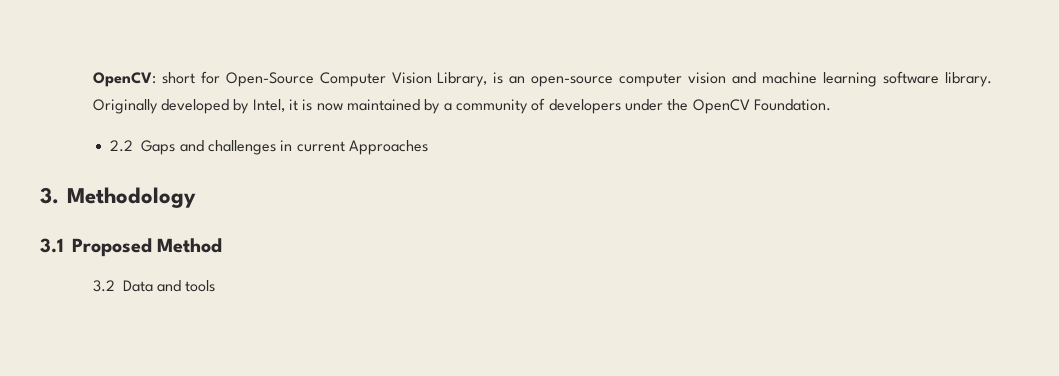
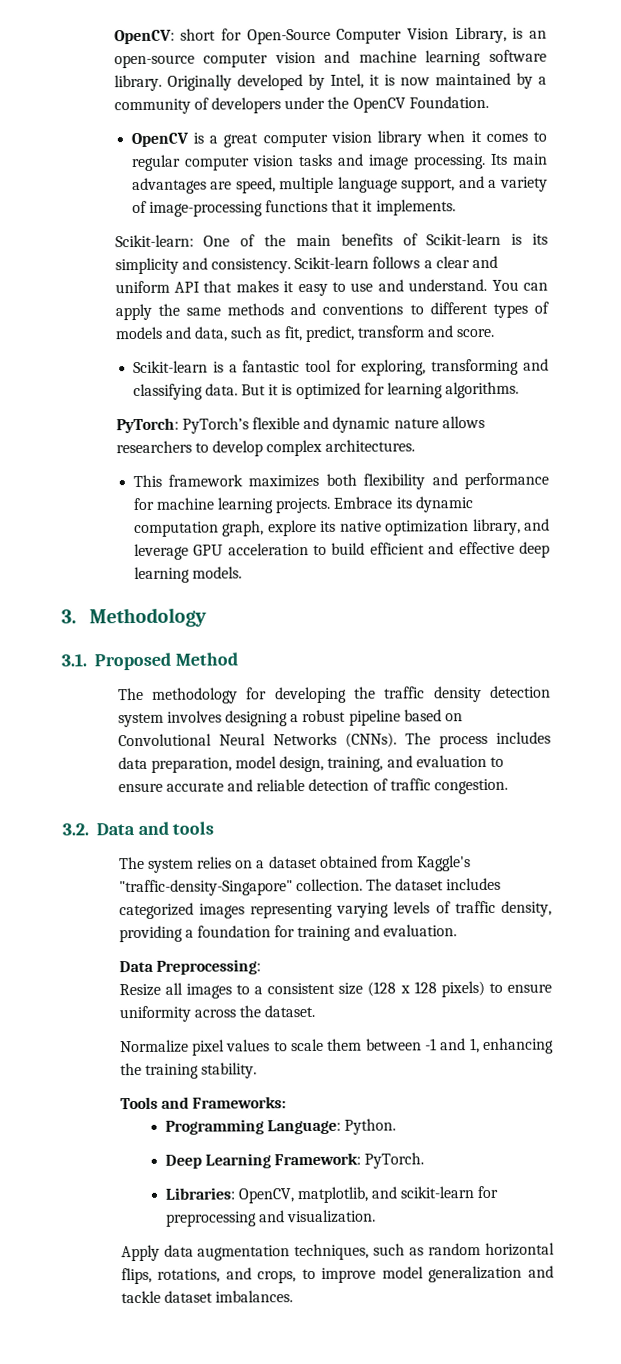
- 2.2 Gaps and challenges in current Approaches
+ OpenCV is a great computer vision library when it comes to regular computer vision tasks and image processing. Its main advantages are speed, multiple language support, and a variety of image-processing functions that it implements.
+ Scikit-learn: One of the main benefits of Scikit-learn is its simplicity and consistency. Scikit-learn follows a clear and uniform API that makes it easy to use and understand. You can apply the same methods and conventions to different types of models and data, such as fit, predict, transform and score.
+ Scikit-learn is a fantastic tool for exploring, transforming and classifying data. But it is optimized for learning algorithms.
+ PyTorch: PyTorch’s flexible and dynamic nature allows researchers to develop complex architectures.
+ This framework maximizes both flexibility and performance for machine learning projects. Embrace its dynamic computation graph, explore its native optimization library, and leverage GPU acceleration to build efficient and effective deep learning models.
- 3.1 Proposed Method
+ 3.1. Proposed Method
- 3.2 Data and tools
+ The methodology for developing the traffic density detection system involves designing a robust pipeline based on Convolutional Neural Networks (CNNs). The process includes data preparation, model design, training, and evaluation to ensure accurate and reliable detection of traffic congestion.
+ 3.2. Data and tools
+ The system relies on a dataset obtained from Kaggle's "traffic-density-Singapore" collection. The dataset includes categorized images representing varying levels of traffic density, providing a foundation for training and evaluation.
+ Data Preprocessing:
+ Resize all images to a consistent size (128 x 128 pixels) to ensure uniformity across the dataset.
+ Normalize pixel values to scale them between -1 and 1, enhancing the training stability.
+ Tools and Frameworks:
+ Programming Language: Python.
+ Deep Learning Framework: PyTorch.
+ Libraries: OpenCV, matplotlib, and scikit-learn for preprocessing and visualization.
+ Apply data augmentation techniques, such as random horizontal flips, rotations, and crops, to improve model generalization and tackle dataset imbalances.

